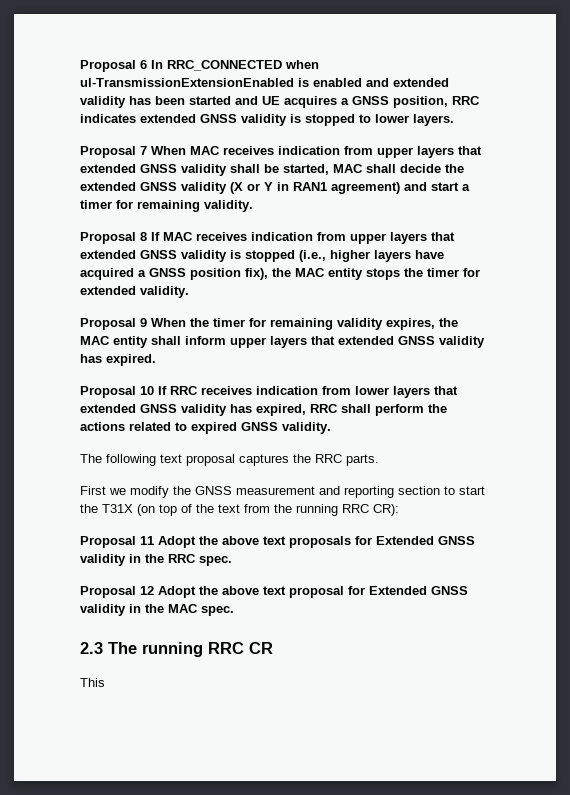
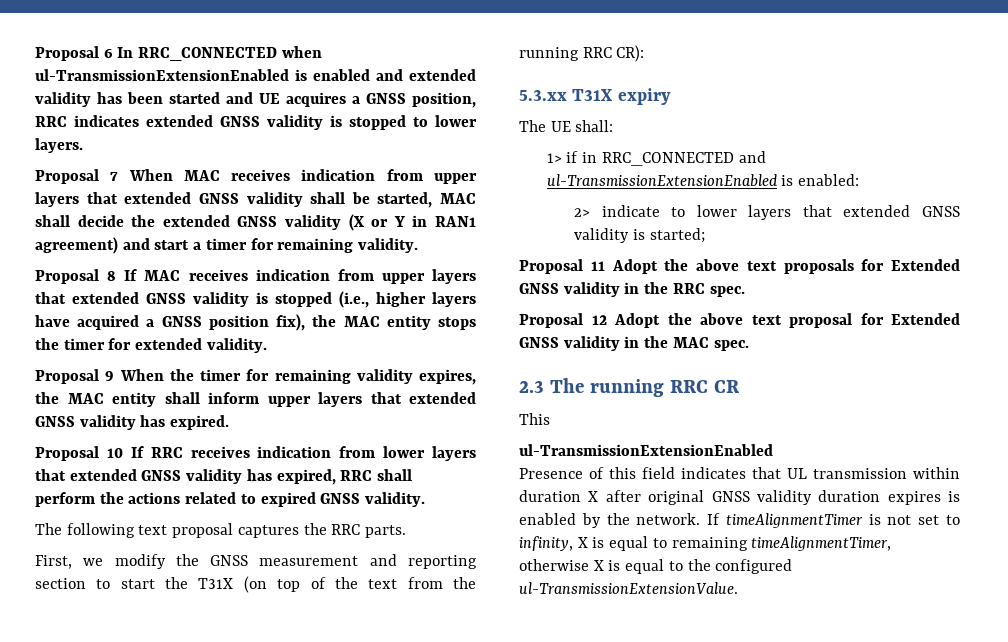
- First we modify the GNSS measurement and reporting section to start the T31X (on top of the text from the running RRC CR):
+ First, we modify the GNSS measurement and reporting section to start the T31X (on top of the text from the running RRC CR):
+ 5.3.xx T31X expiry
+ The UE shall:
+ 1> if in RRC_CONNECTED and ul-TransmissionExtensionEnabled is enabled:
+ 2> indicate to lower layers that extended GNSS validity is started;
  This
+ ul-TransmissionExtensionEnabled
+ Presence of this field indicates that UL transmission within duration X after original GNSS validity duration expires is enabled by the network. If timeAlignmentTimer is not set to infinity, X is equal to remaining timeAlignmentTimer, otherwise X is equal to the configured ul-TransmissionExtensionValue.

